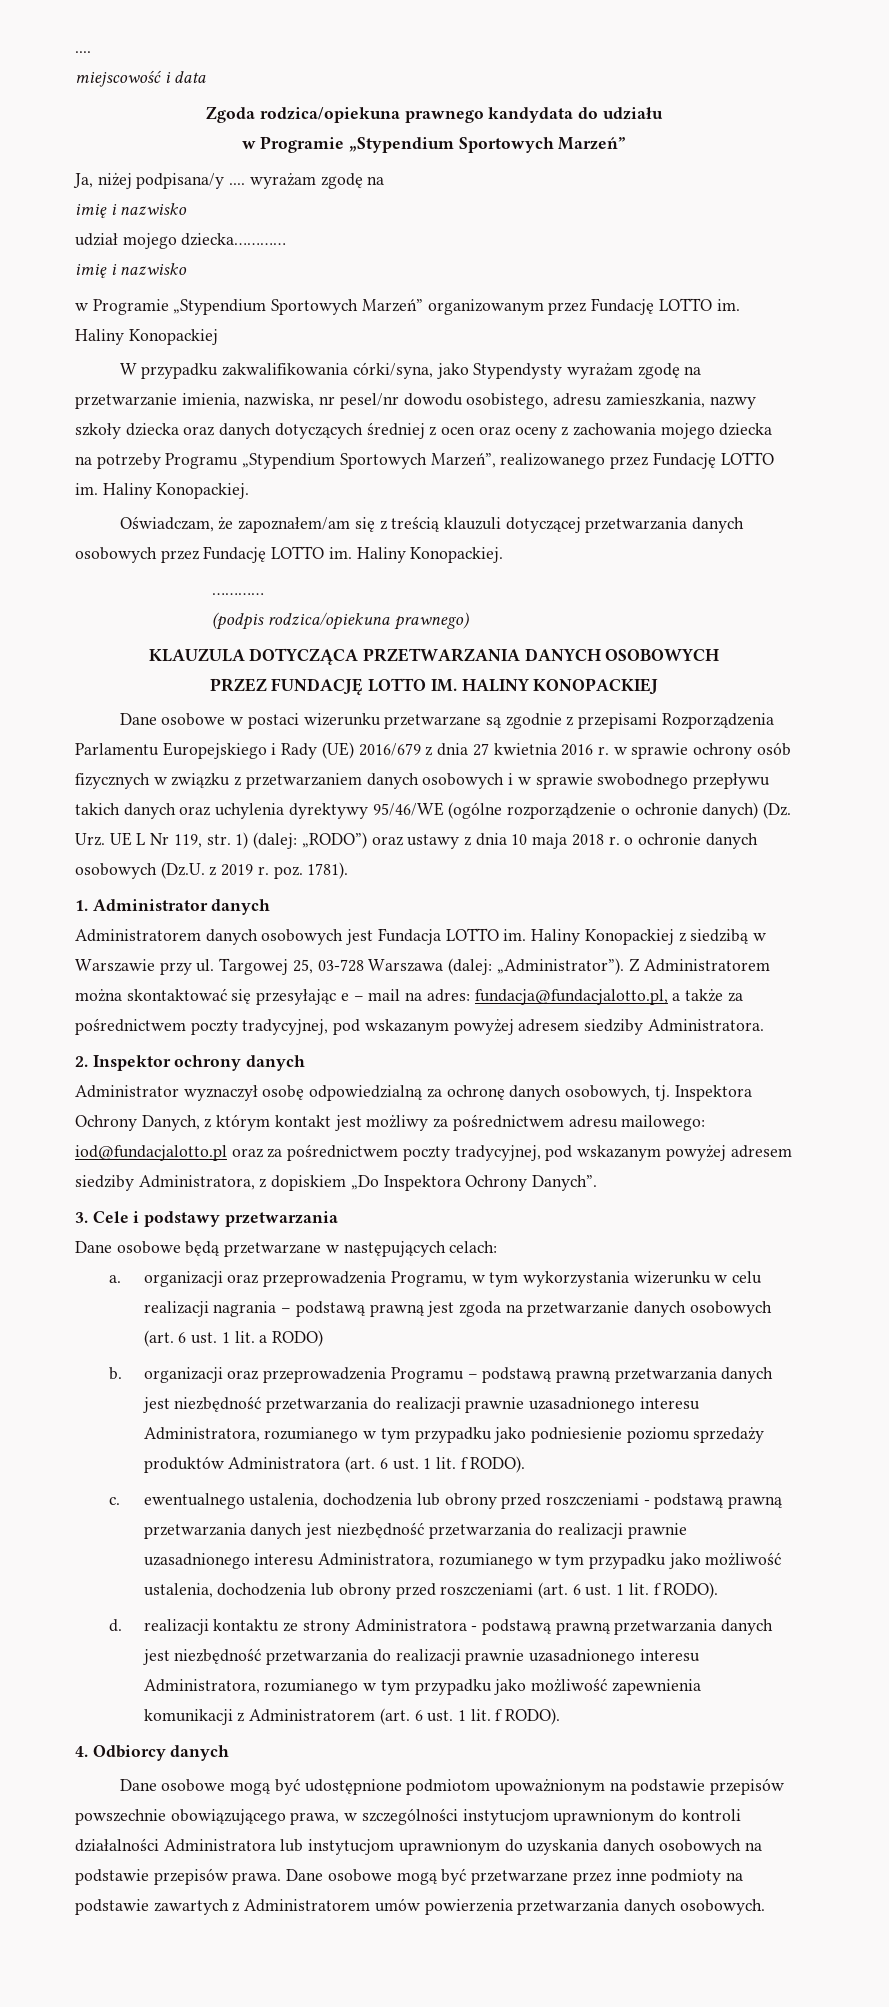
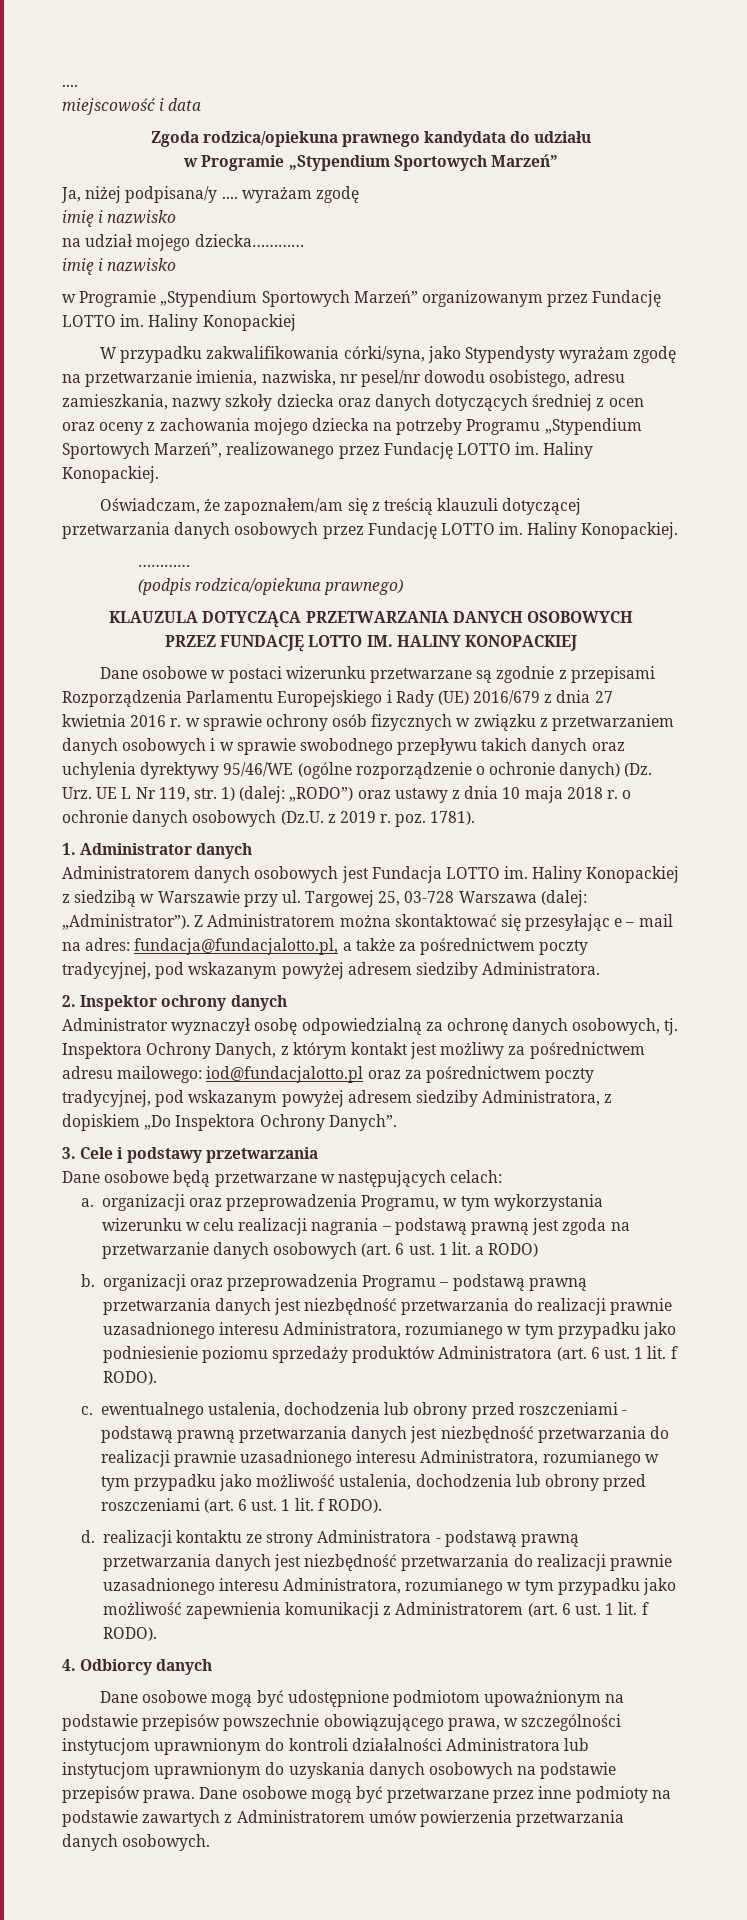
- Ja, niżej podpisana/y .... wyrażam zgodę na
+ Ja, niżej podpisana/y .... wyrażam zgodę
  imię i nazwisko
- udział mojego dziecka…………
+ na udział mojego dziecka…………

